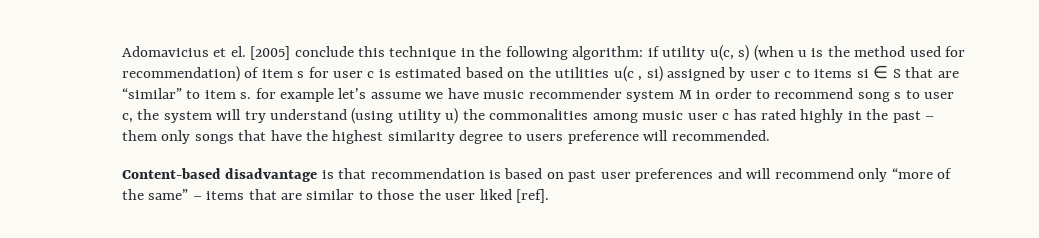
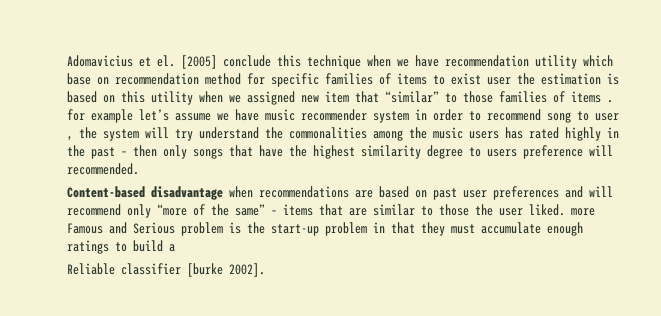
- [2005] conclude this technique in the following algorithm: if utility u(c, s) (when u is the method used for recommendation) of item s for user c is estimated based on the utilities u(c , si) assigned by user c to items si ∈ S that are “similar” to item s. for example let’s assume we have music recommender system M in order to recommend song s to user c, the system will try understand (using utility u) the commonalities among music user c has rated highly in the past – them only songs that have the highest similarity degree to users preference will recommended.
+ [2005] conclude this technique when we have recommendation utility which base on recommendation method for specific families of items to exist user the estimation is based on this utility when we assigned new item that “similar” to those families of items . for example let’s assume we have music recommender system in order to recommend song to user , the system will try understand the commonalities among the music users has rated highly in the past – then only songs that have the highest similarity degree to users preference will recommended.
- Content-based disadvantage is that recommendation is based on past user preferences and will recommend only “more of the same” – items that are similar to those the user liked [ref].
+ Content-based disadvantage when recommendations are based on past user preferences and will recommend only “more of the same” – items that are similar to those the user liked. more Famous and Serious problem is the start-up problem in that they must accumulate enough ratings to build a
+ Reliable classifier [burke 2002].

